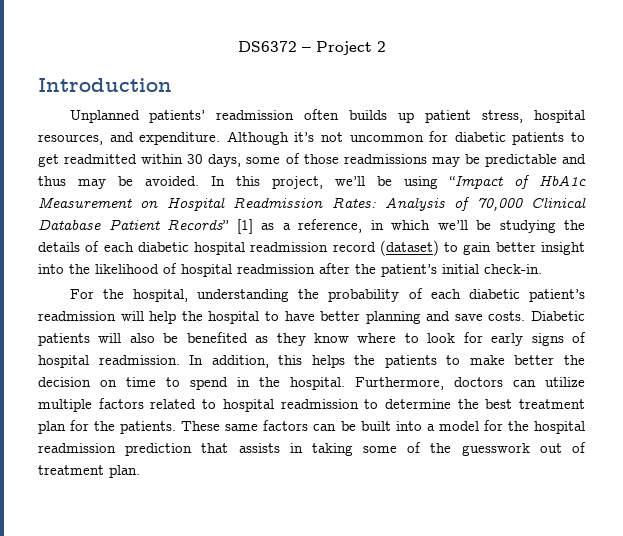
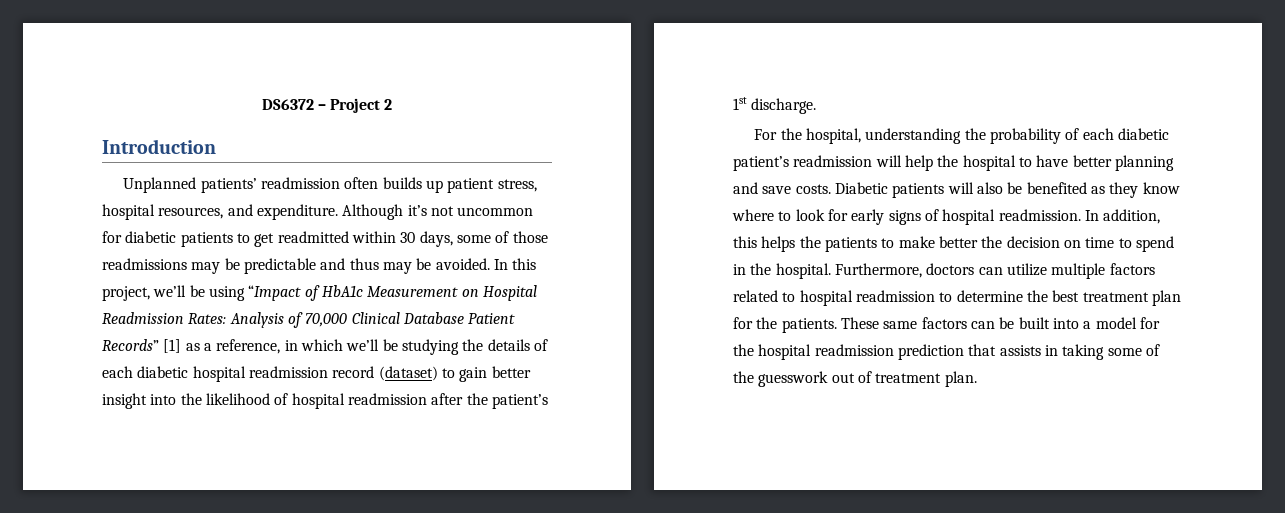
- In this project, we’ll be using “Impact of HbA1c Measurement on Hospital Readmission Rates: Analysis of 70,000 Clinical Database Patient Records” [1] as a reference, in which we’ll be studying the details of each diabetic hospital readmission record (dataset) to gain better insight into the likelihood of hospital readmission after the patient’s initial check-in.
+ In this project, we’ll be using “Impact of HbA1c Measurement on Hospital Readmission Rates: Analysis of 70,000 Clinical Database Patient Records” [1] as a reference, in which we’ll be studying the details of each diabetic hospital readmission record (dataset) to gain better insight into the likelihood of hospital readmission after the patient’s 1st discharge.

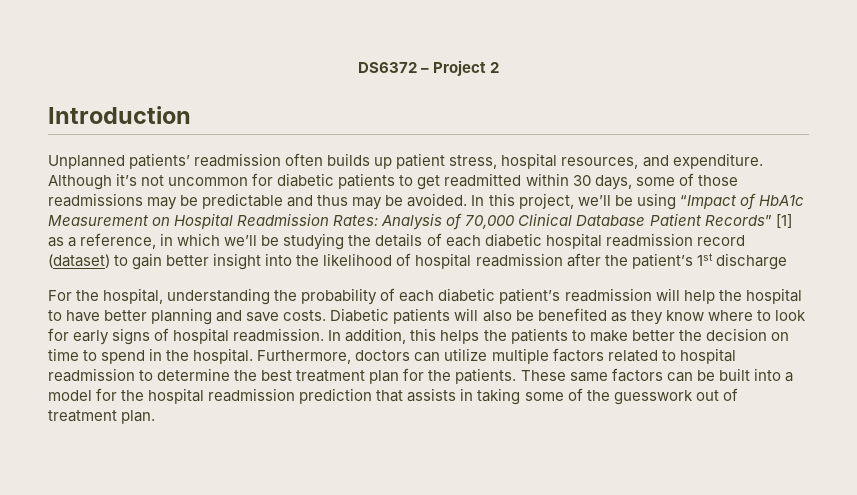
- In this project, we’ll be using “Impact of HbA1c Measurement on Hospital Readmission Rates: Analysis of 70,000 Clinical Database Patient Records” [1] as a reference, in which we’ll be studying the details of each diabetic hospital readmission record (dataset) to gain better insight into the likelihood of hospital readmission after the patient’s 1st discharge.
+ In this project, we’ll be using “Impact of HbA1c Measurement on Hospital Readmission Rates: Analysis of 70,000 Clinical Database Patient Records” [1] as a reference, in which we’ll be studying the details of each diabetic hospital readmission record (dataset) to gain better insight into the likelihood of hospital readmission after the patient’s 1st discharge

